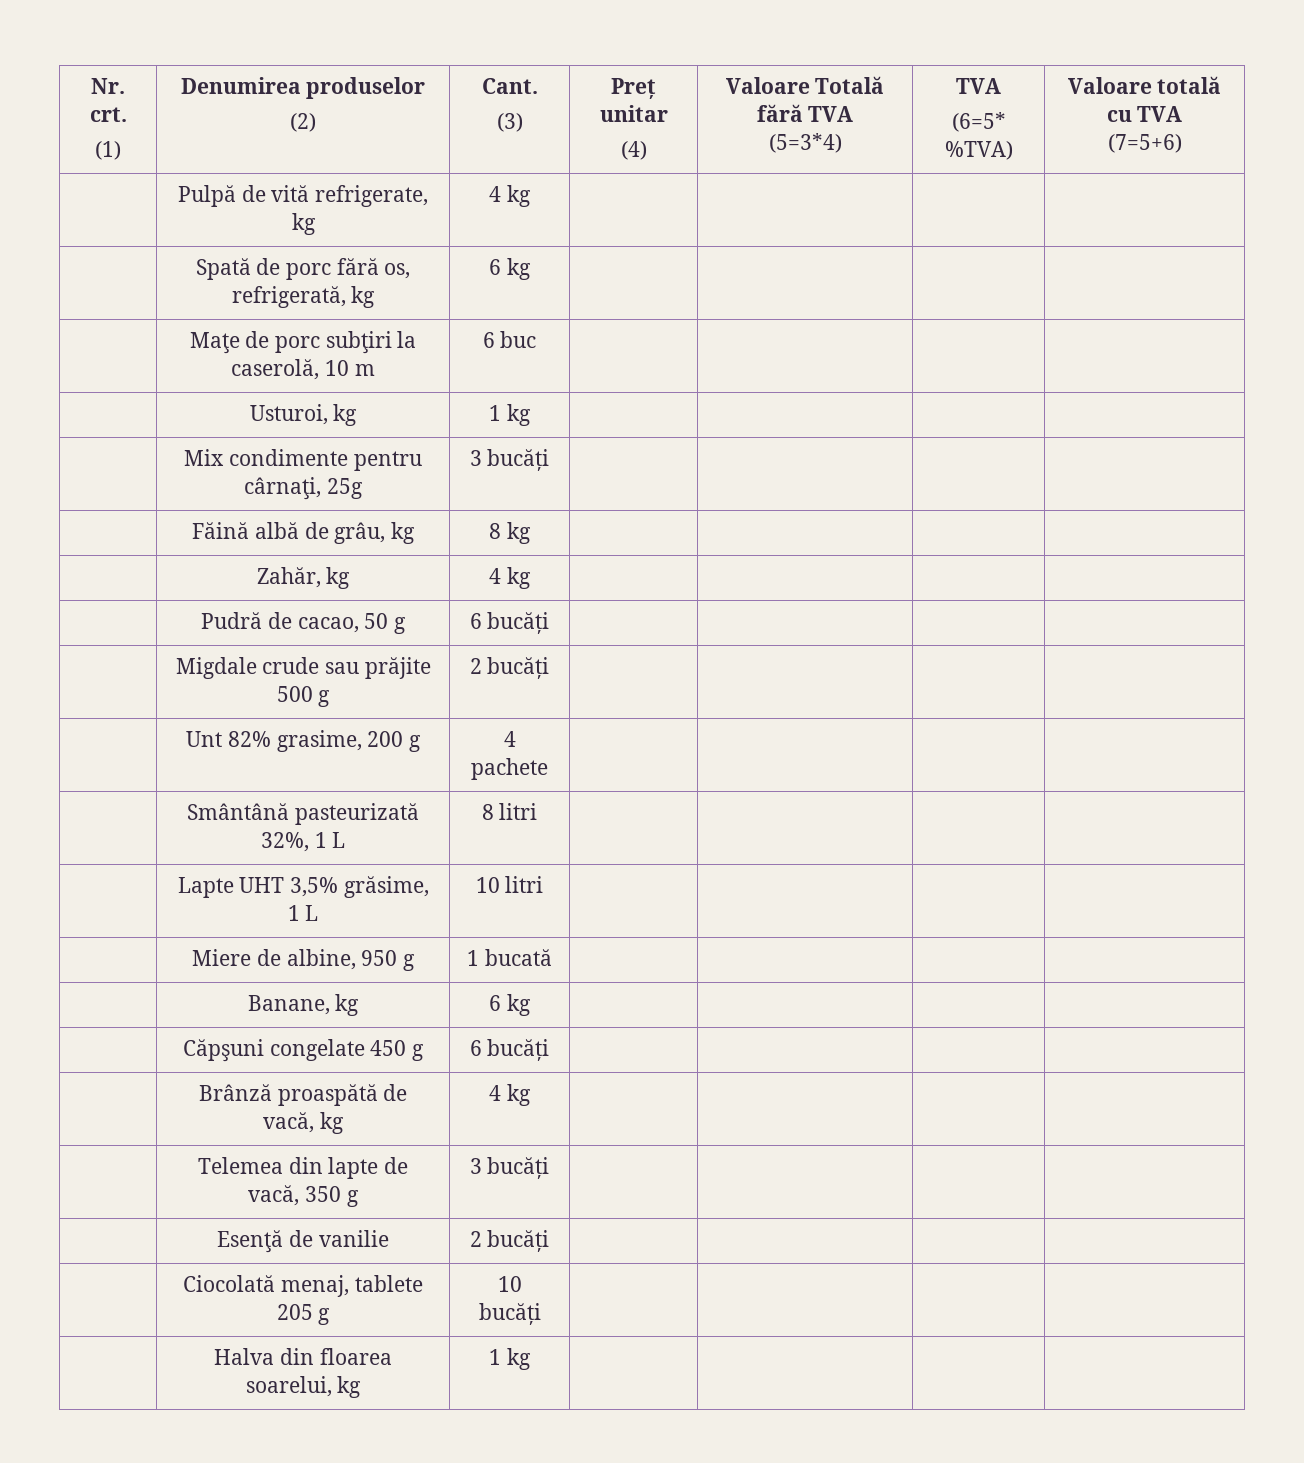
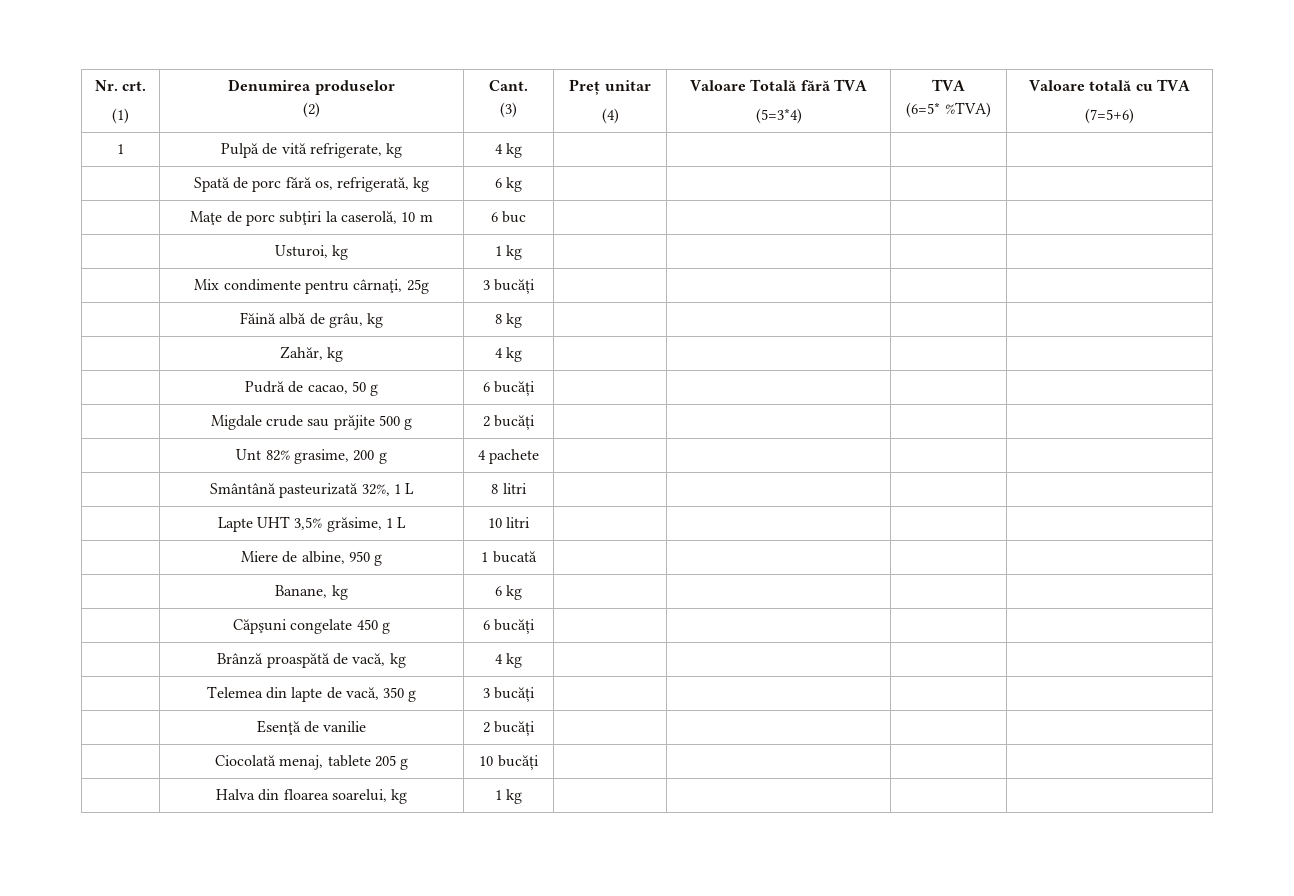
- | Pulpă de vită refrigerate, kg | 4 kg | | | |
+ 1 | Pulpă de vită refrigerate, kg | 4 kg | | | |

